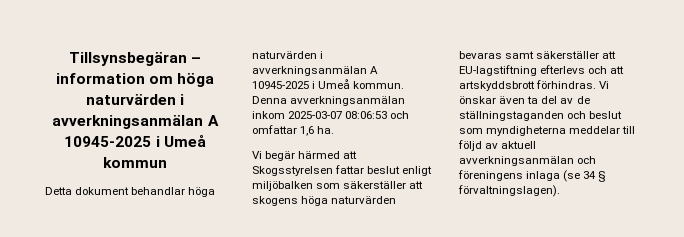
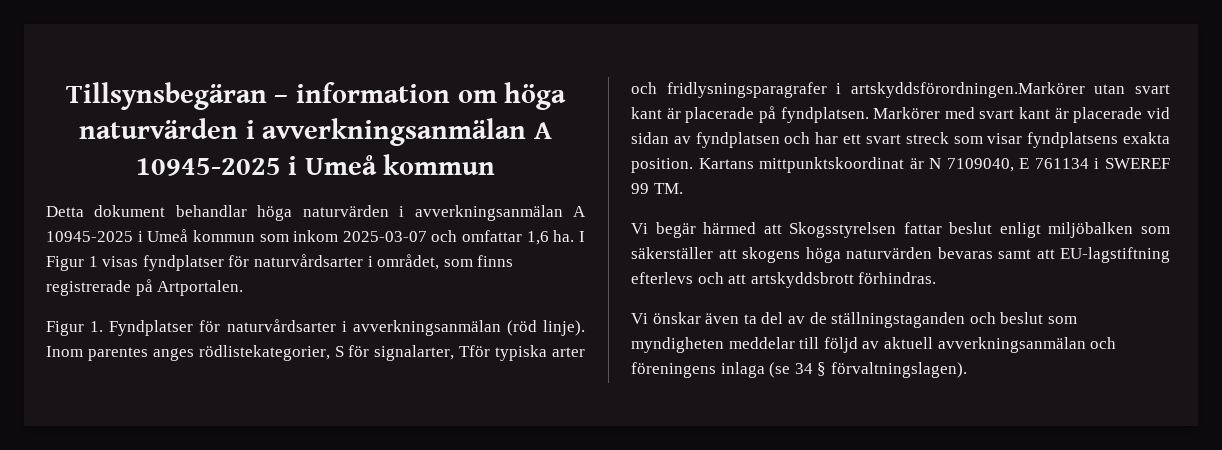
- Detta dokument behandlar höga naturvärden i avverkningsanmälan A 10945-2025 i Umeå kommun. Denna avverkningsanmälan inkom 2025-03-07 08:06:53 och omfattar 1,6 ha.
+ Detta dokument behandlar höga naturvärden i avverkningsanmälan A 10945-2025 i Umeå kommun som inkom 2025-03-07 och omfattar 1,6 ha. I Figur 1 visas fyndplatser för naturvårdsarter i området, som finns registrerade på Artportalen.
+ Figur 1. Fyndplatser för naturvårdsarter i avverkningsanmälan (röd linje). Inom parentes anges rödlistekategorier, S för signalarter, Tför typiska arter och fridlysningsparagrafer i artskyddsförordningen.Markörer utan svart kant är placerade på fyndplatsen. Markörer med svart kant är placerade vid sidan av fyndplatsen och har ett svart streck som visar fyndplatsens exakta position. Kartans mittpunktskoordinat är N 7109040, E 761134 i SWEREF 99 TM.
- Vi begär härmed att Skogsstyrelsen fattar beslut enligt miljöbalken som säkerställer att skogens höga naturvärden bevaras samt säkerställer att EU-lagstiftning efterlevs och att artskyddsbrott förhindras. Vi önskar även ta del av de ställningstaganden och beslut som myndigheterna meddelar till följd av aktuell avverkningsanmälan och föreningens inlaga (se 34 § förvaltningslagen).
+ Vi begär härmed att Skogsstyrelsen fattar beslut enligt miljöbalken som säkerställer att skogens höga naturvärden bevaras samt att EU-lagstiftning efterlevs och att artskyddsbrott förhindras.
+ Vi önskar även ta del av de ställningstaganden och beslut som myndigheten meddelar till följd av aktuell avverkningsanmälan och föreningens inlaga (se 34 § förvaltningslagen).

